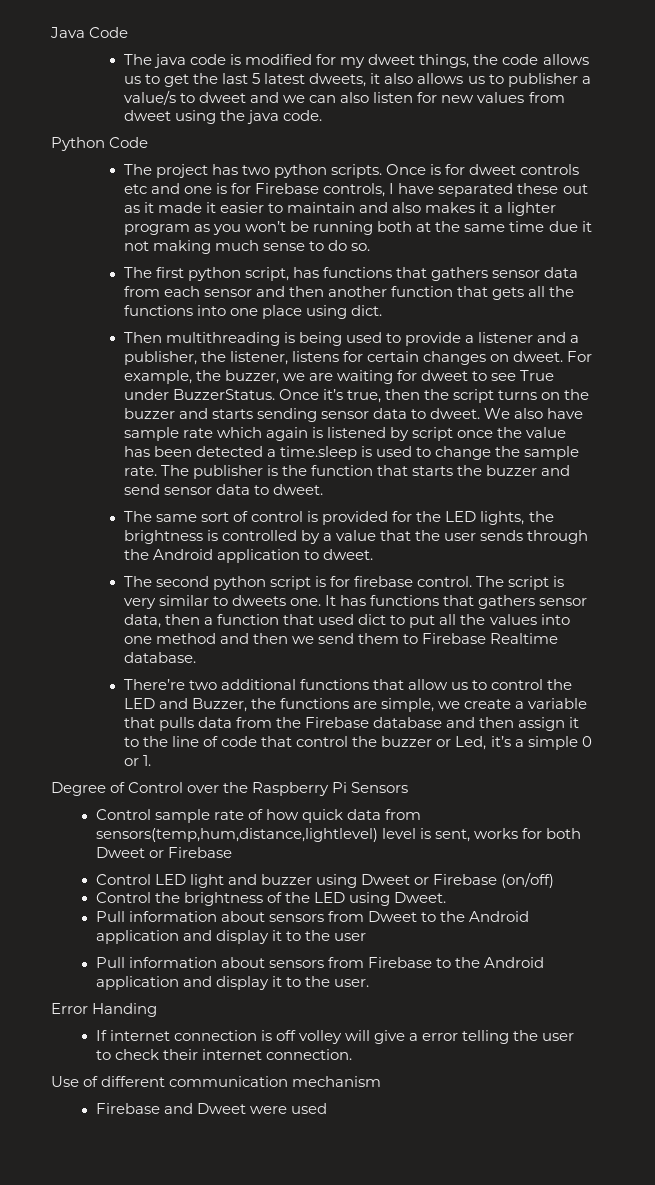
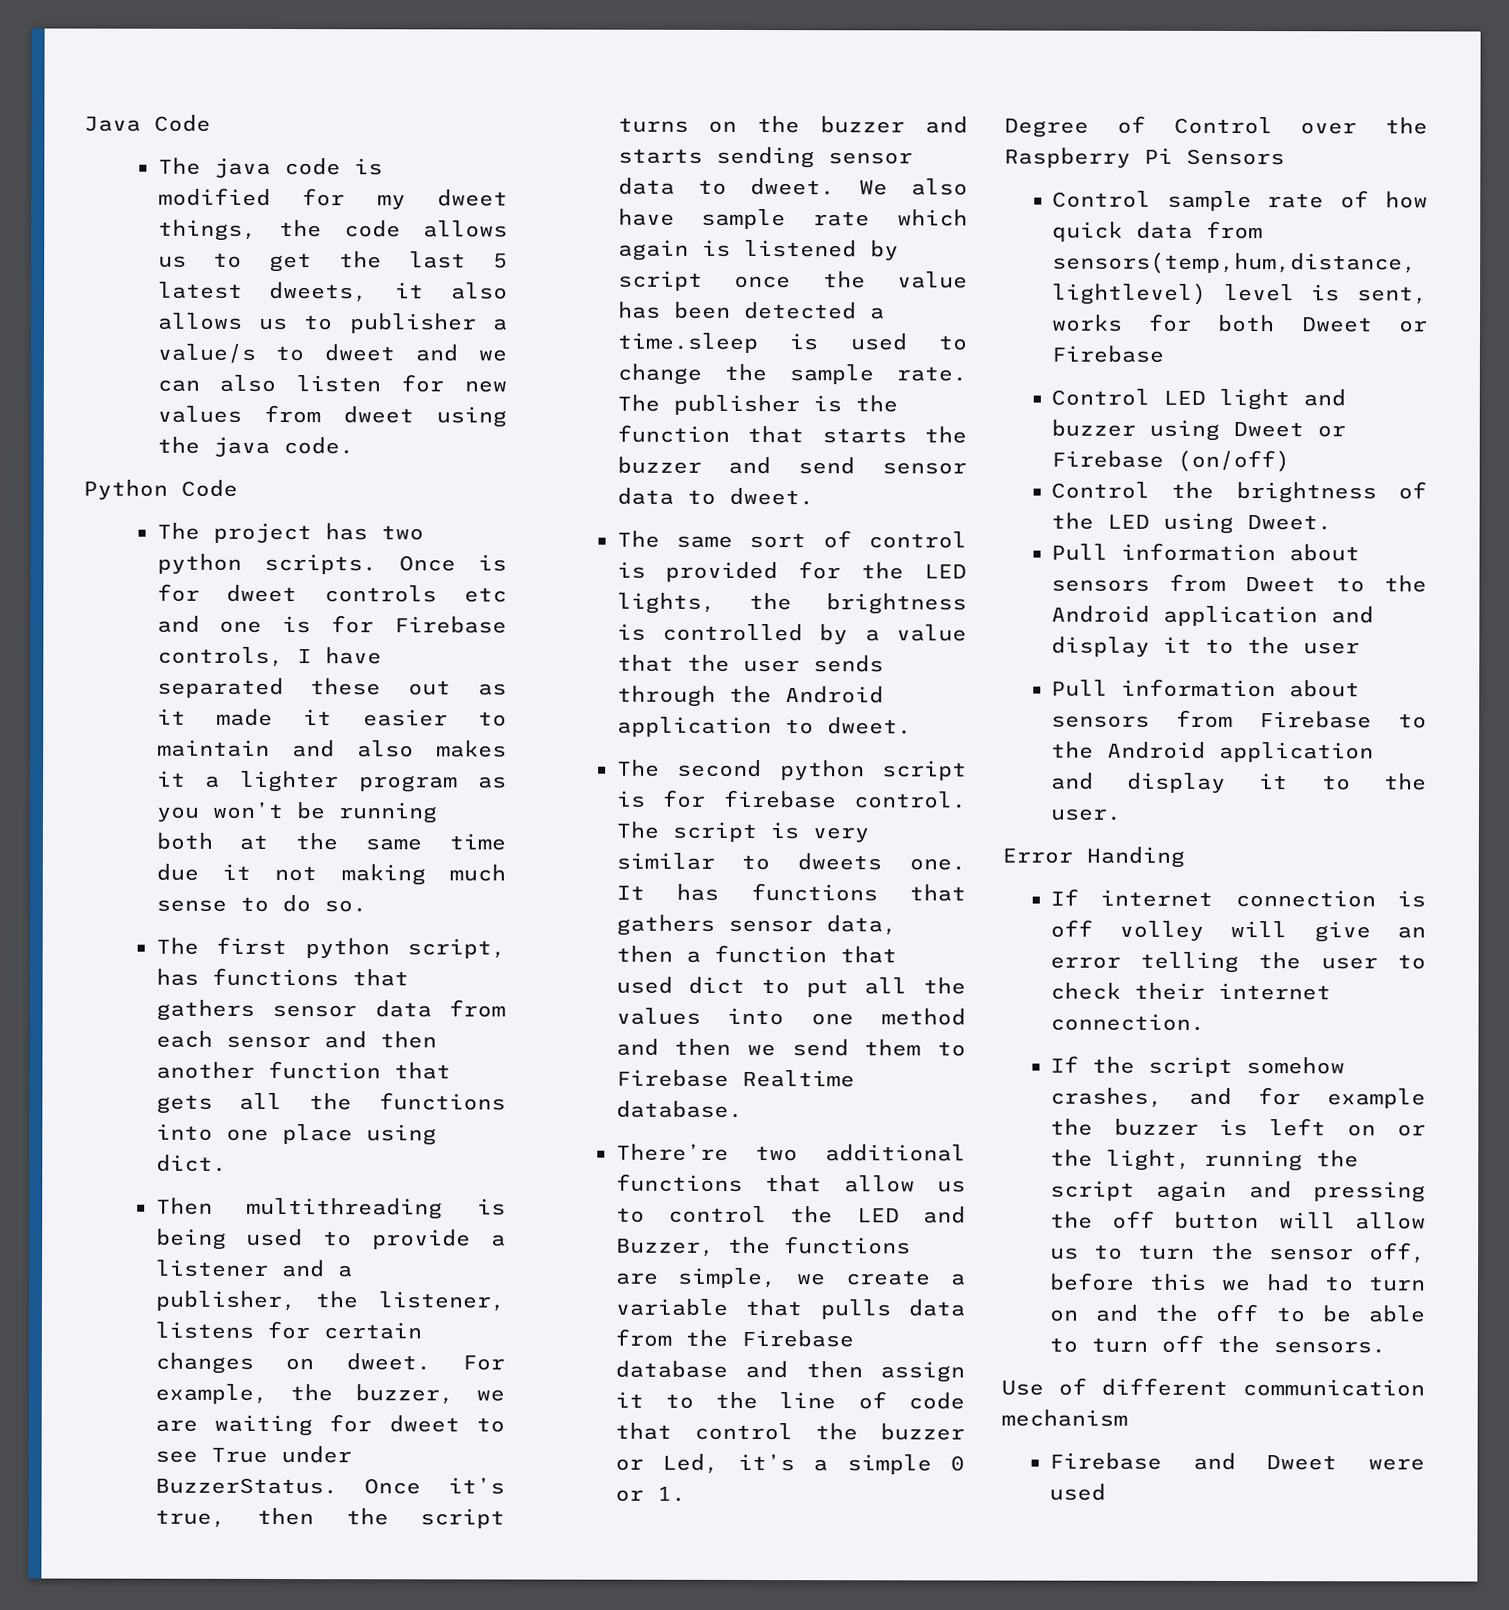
- If internet connection is off volley will give a error telling the user to check their internet connection.
+ If internet connection is off volley will give an error telling the user to check their internet connection.
+ If the script somehow crashes, and for example the buzzer is left on or the light, running the script again and pressing the off button will allow us to turn the sensor off, before this we had to turn on and the off to be able to turn off the sensors.

